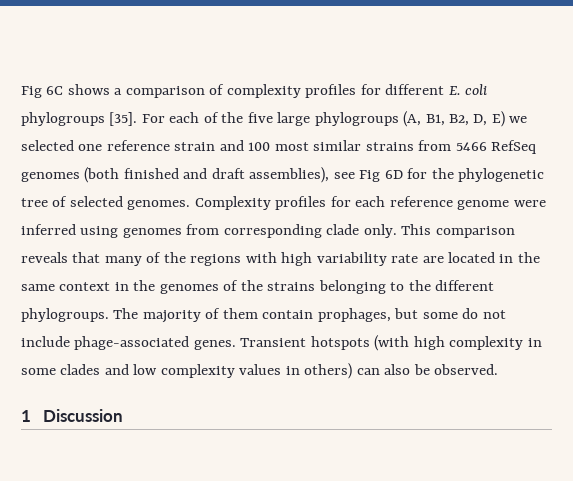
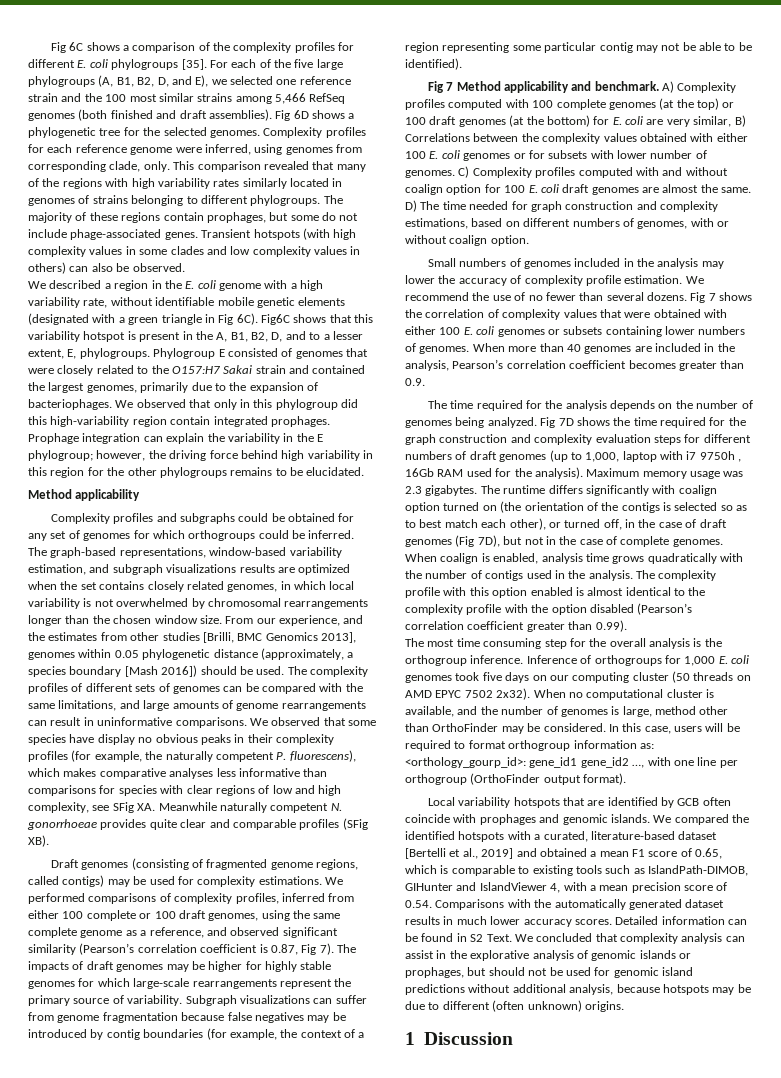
- Fig 6C shows a comparison of complexity profiles for different E. coli phylogroups [35].
+ Fig 6C shows a comparison of the complexity profiles for different E. coli phylogroups [35].
- For each of the five large phylogroups (A, B1, B2, D, E) we selected one reference strain and 100 most similar strains from 5466 RefSeq genomes (both finished and draft assemblies), see Fig 6D for the phylogenetic tree of selected genomes.
+ For each of the five large phylogroups (A, B1, B2, D, and E), we selected one reference strain and the 100 most similar strains among 5,466 RefSeq genomes (both finished and draft assemblies). Fig 6D shows a phylogenetic tree for the selected genomes.
- Complexity profiles for each reference genome were inferred using genomes from corresponding clade only.
+ Complexity profiles for each reference genome were inferred, using genomes from corresponding clade, only.
- This comparison reveals that many of the regions with high variability rate are located in the same context in the genomes of the strains belonging to the different phylogroups.
+ This comparison revealed that many of the regions with high variability rates similarly located in genomes of strains belonging to different phylogroups.
- The majority of them contain prophages, but some do not include phage-associated genes.
+ The majority of these regions contain prophages, but some do not include phage-associated genes.
- Transient hotspots (with high complexity in some clades and low complexity values in others) can also be observed.
+ Transient hotspots (with high complexity values in some clades and low complexity values in others) can also be observed.
+ We described a region in the E. coli genome with a high variability rate, without identifiable mobile genetic elements (designated with a green triangle in Fig 6C). Fig6C shows that this variability hotspot is present in the A, B1, B2, D, and to a lesser extent, E, phylogroups. Phylogroup E consisted of genomes that were closely related to the O157:H7 Sakai strain and contained the largest genomes, primarily due to the expansion of bacteriophages. We observed that only in this phylogroup did this high-variability region contain integrated prophages. Prophage integration can explain the variability in the E phylogroup; however, the driving force behind high variability in this region for the other phylogroups remains to be elucidated.
+ Method applicability
+ Complexity profiles and subgraphs could be obtained for any set of genomes for which orthogroups could be inferred. The graph-based representations, window-based variability estimation, and subgraph visualizations results are optimized when the set contains closely related genomes, in which local variability is not overwhelmed by chromosomal rearrangements longer than the chosen window size. From our experience, and the estimates from other studies [Brilli, BMC Genomics 2013], genomes within 0.05 phylogenetic distance (approximately, a species boundary [Mash 2016]) should be used. The complexity profiles of different sets of genomes can be compared with the same limitations, and large amounts of genome rearrangements can result in uninformative comparisons. We observed that some species have display no obvious peaks in their complexity profiles (for example, the naturally competent P. fluorescens), which makes comparative analyses less informative than comparisons for species with clear regions of low and high complexity, see SFig XA. Meanwhile naturally competent N. gonorrhoeae provides quite clear and comparable profiles (SFig XB).
+ Draft genomes (consisting of fragmented genome regions, called contigs) may be used for complexity estimations. We performed comparisons of complexity profiles, inferred from either 100 complete or 100 draft genomes, using the same complete genome as a reference, and observed significant similarity (Pearson’s correlation coefficient is 0.87, Fig 7). The impacts of draft genomes may be higher for highly stable genomes for which large-scale rearrangements represent the primary source of variability. Subgraph visualizations can suffer from genome fragmentation because false negatives may be introduced by contig boundaries (for example, the context of a region representing some particular contig may not be able to be identified).
+ Fig 7 Method applicability and benchmark. A) Complexity profiles computed with 100 complete genomes (at the top) or 100 draft genomes (at the bottom) for E. coli are very similar, B) Correlations between the complexity values obtained with either 100 E. coli genomes or for subsets with lower number of genomes. C) Complexity profiles computed with and without coalign option for 100 E. coli draft genomes are almost the same. D) The time needed for graph construction and complexity estimations, based on different numbers of genomes, with or without coalign option.
+ Small numbers of genomes included in the analysis may lower the accuracy of complexity profile estimation. We recommend the use of no fewer than several dozens. Fig 7 shows the correlation of complexity values that were obtained with either 100 E. coli genomes or subsets containing lower numbers of genomes. When more than 40 genomes are included in the analysis, Pearson’s correlation coefficient becomes greater than 0.9.
+ The time required for the analysis depends on the number of genomes being analyzed. Fig 7D shows the time required for the graph construction and complexity evaluation steps for different numbers of draft genomes (up to 1,000, laptop with i7 9750h , 16Gb RAM used for the analysis). Maximum memory usage was 2.3 gigabytes. The runtime differs significantly with coalign option turned on (the orientation of the contigs is selected so as to best match each other), or turned off, in the case of draft genomes (Fig 7D), but not in the case of complete genomes. When coalign is enabled, analysis time grows quadratically with the number of contigs used in the analysis. The complexity profile with this option enabled is almost identical to the complexity profile with the option disabled (Pearson’s correlation coefficient greater than 0.99).
+ The most time consuming step for the overall analysis is the orthogroup inference. Inference of orthogroups for 1,000 E. coli genomes took five days on our computing cluster (50 threads on AMD EPYC 7502 2x32). When no computational cluster is available, and the number of genomes is large, method other than OrthoFinder may be considered. In this case, users will be required to format orthogroup information as: <orthology_gourp_id>: gene_id1 gene_id2 …, with one line per orthogroup (OrthoFinder output format).
+ Local variability hotspots that are identified by GCB often coincide with prophages and genomic islands. We compared the identified hotspots with a curated, literature-based dataset [Bertelli et al., 2019] and obtained a mean F1 score of 0.65, which is comparable to existing tools such as IslandPath-DIMOB, GIHunter and IslandViewer 4, with a mean precision score of 0.54. Comparisons with the automatically generated dataset results in much lower accuracy scores. Detailed information can be found in S2 Text. We concluded that complexity analysis can assist in the explorative analysis of genomic islands or prophages, but should not be used for genomic island predictions without additional analysis, because hotspots may be due to different (often unknown) origins.

